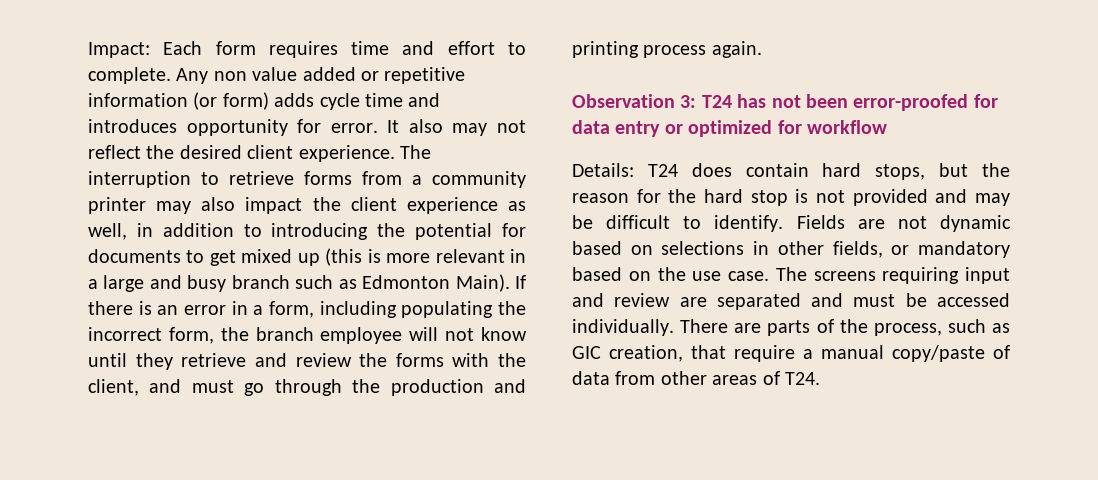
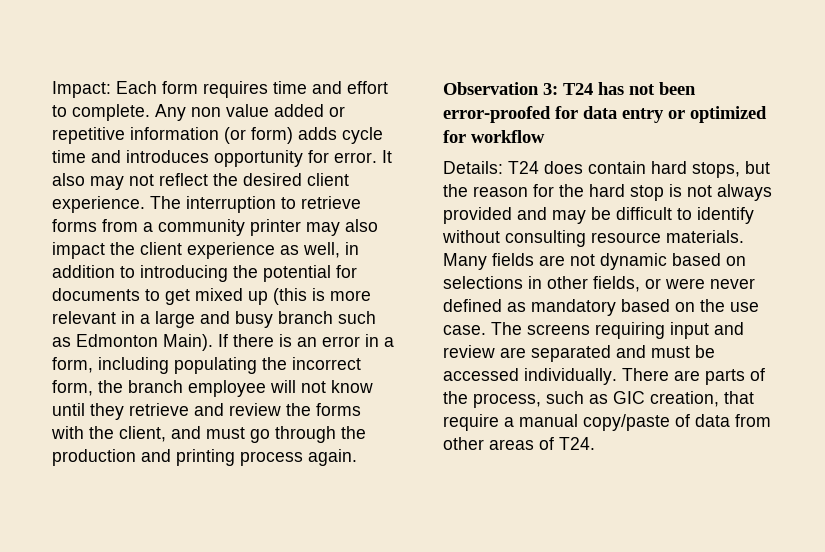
- Details: T24 does contain hard stops, but the reason for the hard stop is not provided and may be difficult to identify. Fields are not dynamic based on selections in other fields, or mandatory based on the use case.
+ Details: T24 does contain hard stops, but the reason for the hard stop is not always provided and may be difficult to identify without consulting resource materials. Many fields are not dynamic based on selections in other fields, or were never defined as mandatory based on the use case.

